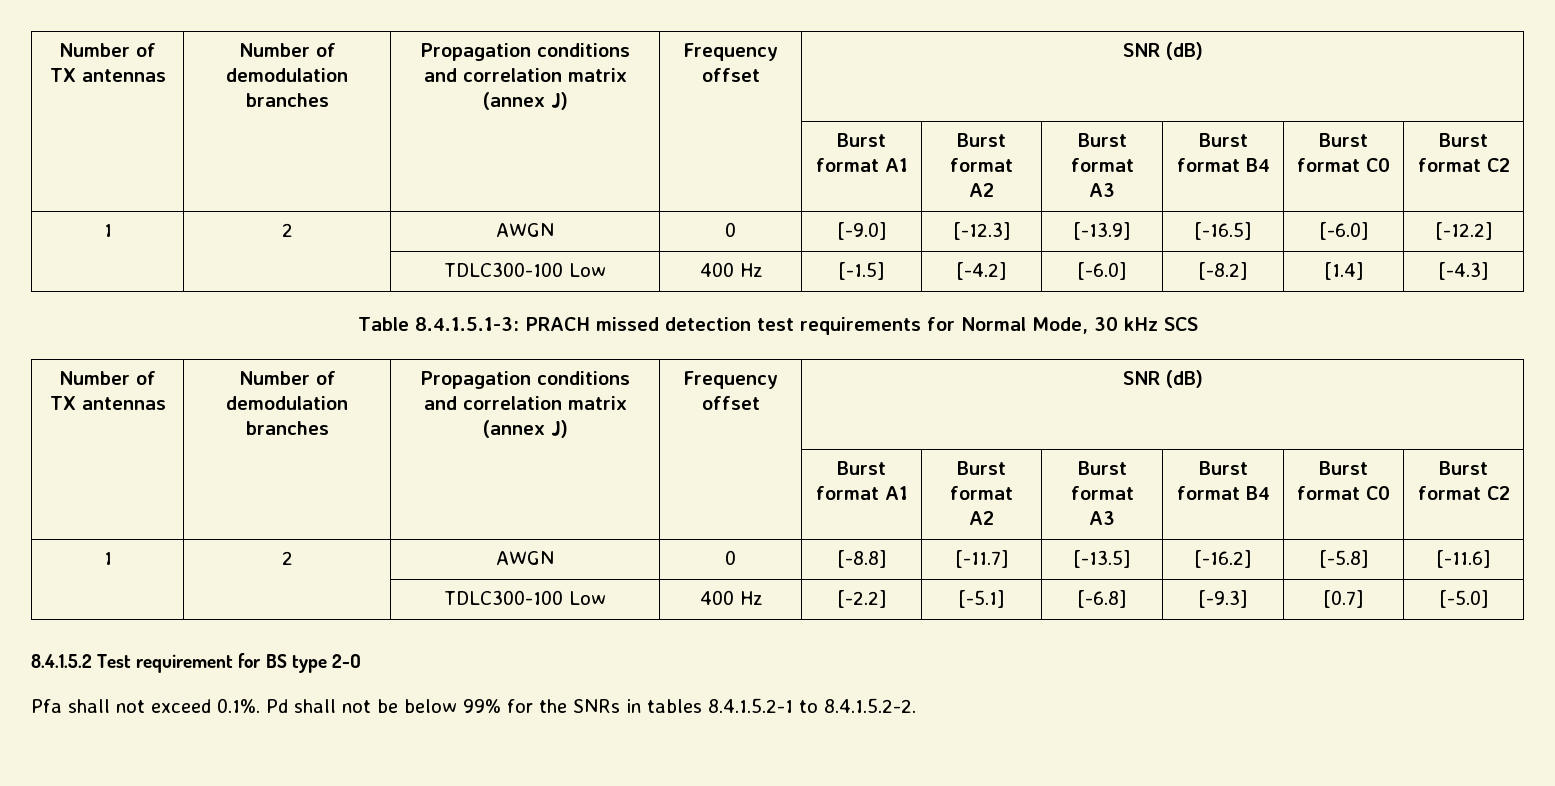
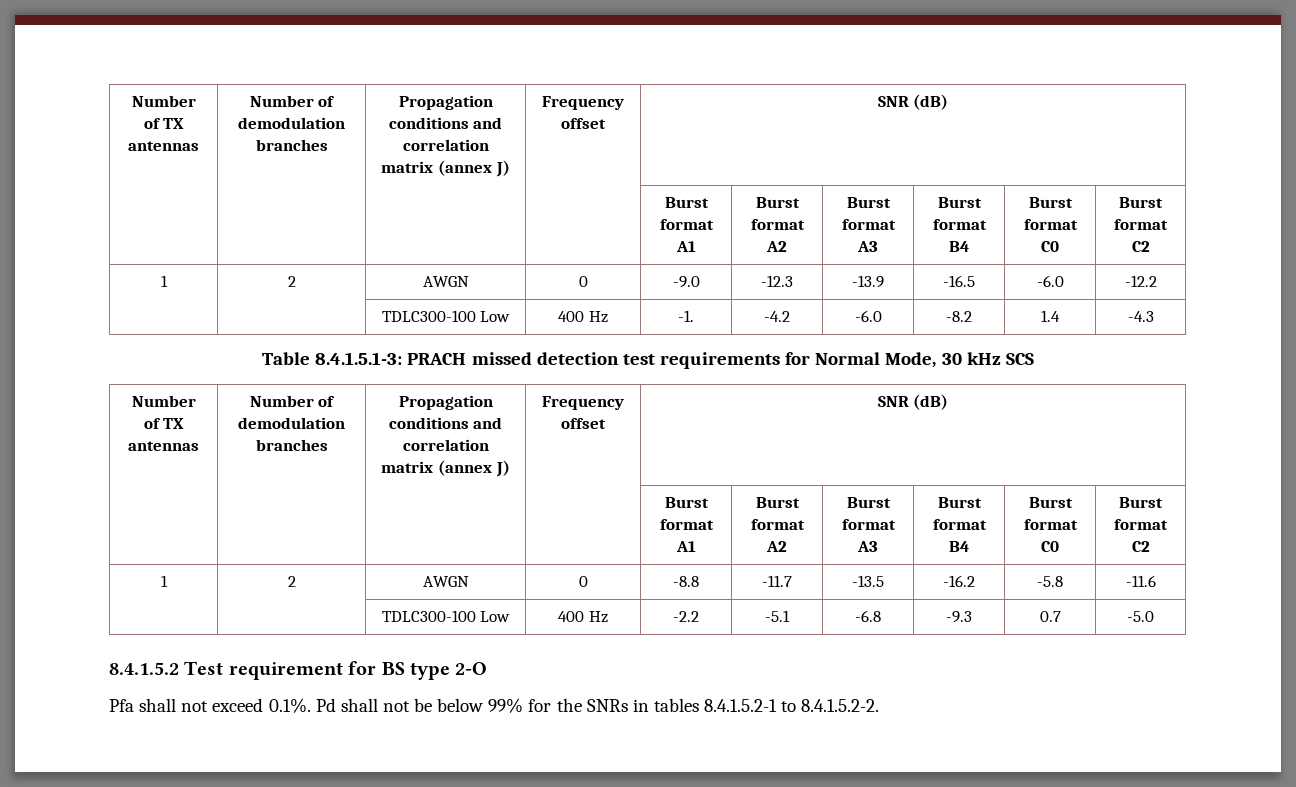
- 1 | 2 | AWGN | 0 | [-9.0] | [-12.3] | [-13.9] | [-16.5] | [-6.0] | [-12.2]
- | | TDLC300-100 Low | 400 Hz | [-1.5] | [-4.2] | [-6.0] | [-8.2] | [1.4] | [-4.3]
+ 1 | 2 | AWGN | 0 | -9.0 | -12.3 | -13.9 | -16.5 | -6.0 | -12.2
+ | | TDLC300-100 Low | 400 Hz | -1. | -4.2 | -6.0 | -8.2 | 1.4 | -4.3
- 1 | 2 | AWGN | 0 | [-8.8] | [-11.7] | [-13.5] | [-16.2] | [-5.8] | [-11.6]
- | | TDLC300-100 Low | 400 Hz | [-2.2] | [-5.1] | [-6.8] | [-9.3] | [0.7] | [-5.0]
+ 1 | 2 | AWGN | 0 | -8.8 | -11.7 | -13.5 | -16.2 | -5.8 | -11.6
+ | | TDLC300-100 Low | 400 Hz | -2.2 | -5.1 | -6.8 | -9.3 | 0.7 | -5.0

